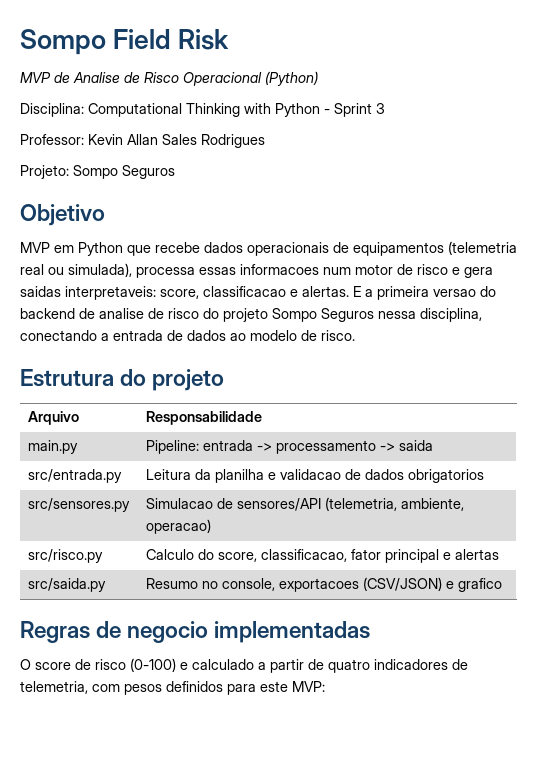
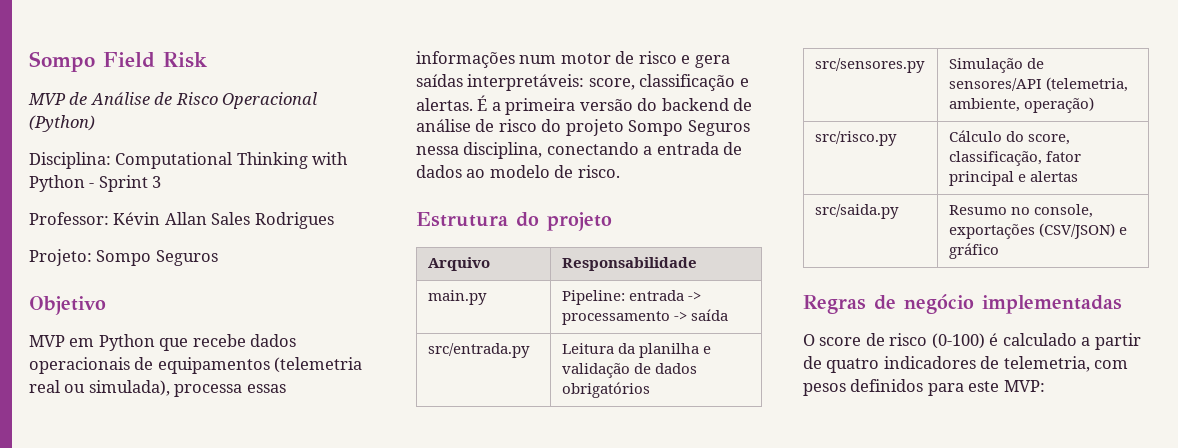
- MVP de Analise de Risco Operacional (Python)
+ MVP de Análise de Risco Operacional (Python)
- Professor: Kevin Allan Sales Rodrigues
+ Professor: Kévin Allan Sales Rodrigues
- MVP em Python que recebe dados operacionais de equipamentos (telemetria real ou simulada), processa essas informacoes num motor de risco e gera saidas interpretaveis: score, classificacao e alertas.
+ MVP em Python que recebe dados operacionais de equipamentos (telemetria real ou simulada), processa essas informações num motor de risco e gera saídas interpretáveis: score, classificação e alertas.
- E a primeira versao do backend de analise de risco do projeto Sompo Seguros nessa disciplina, conectando a entrada de dados ao modelo de risco.
+ É a primeira versão do backend de análise de risco do projeto Sompo Seguros nessa disciplina, conectando a entrada de dados ao modelo de risco.
- main.py | Pipeline: entrada -> processamento -> saida
+ main.py | Pipeline: entrada -> processamento -> saída
- src/entrada.py | Leitura da planilha e validacao de dados obrigatorios
+ src/entrada.py | Leitura da planilha e validação de dados obrigatórios
- src/sensores.py | Simulacao de sensores/API (telemetria, ambiente, operacao)
+ src/sensores.py | Simulação de sensores/API (telemetria, ambiente, operação)
- src/risco.py | Calculo do score, classificacao, fator principal e alertas
+ src/risco.py | Cálculo do score, classificação, fator principal e alertas
- src/saida.py | Resumo no console, exportacoes (CSV/JSON) e grafico
+ src/saida.py | Resumo no console, exportações (CSV/JSON) e gráfico
- Regras de negocio implementadas
+ Regras de negócio implementadas
- O score de risco (0-100) e calculado a partir de quatro indicadores de telemetria, com pesos definidos para este MVP:
+ O score de risco (0-100) é calculado a partir de quatro indicadores de telemetria, com pesos definidos para este MVP:

